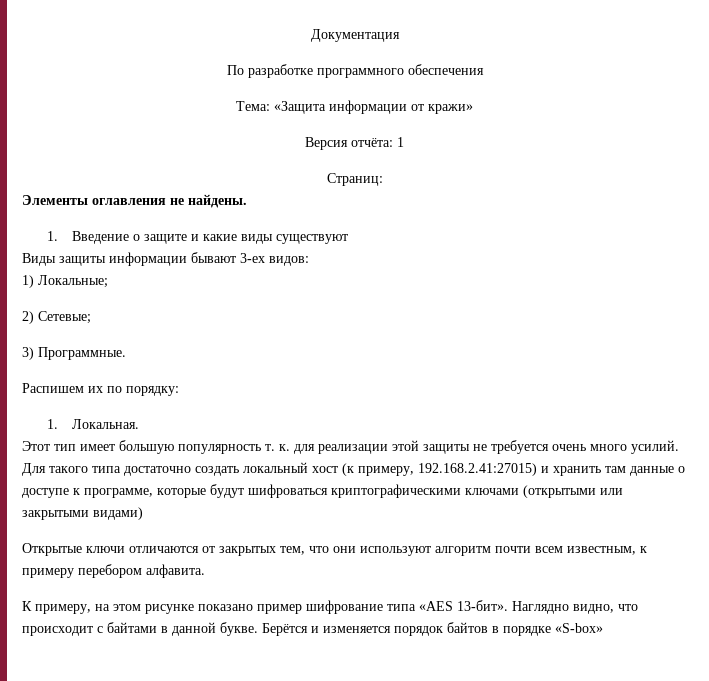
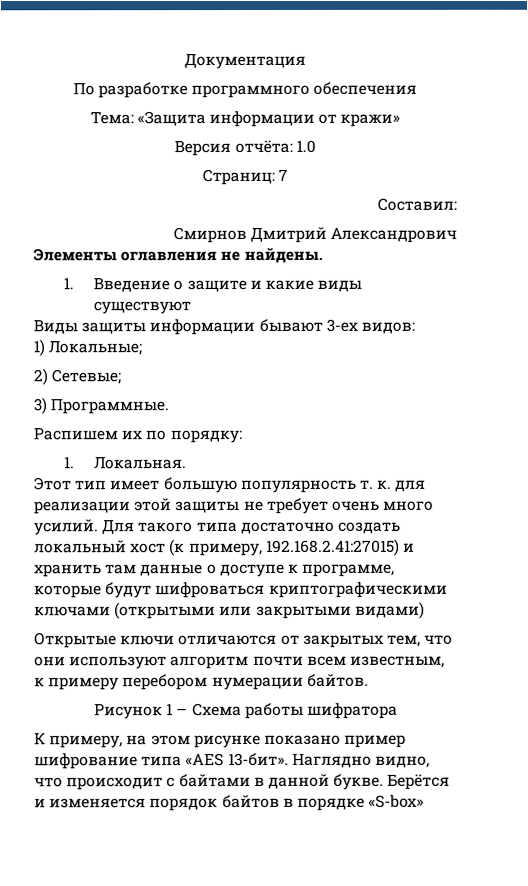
- Версия отчёта: 1
+ Версия отчёта: 1.0
- Страниц:
+ Страниц: 7
+ Составил:
+ Смирнов Дмитрий Александрович
- Этот тип имеет большую популярность т. к. для реализации этой защиты не требуется очень много усилий.
+ Этот тип имеет большую популярность т. к. для реализации этой защиты не требует очень много усилий.
- Открытые ключи отличаются от закрытых тем, что они используют алгоритм почти всем известным, к примеру перебором алфавита.
+ Открытые ключи отличаются от закрытых тем, что они используют алгоритм почти всем известным, к примеру перебором нумерации байтов.
+ Рисунок 1 – Схема работы шифратора

